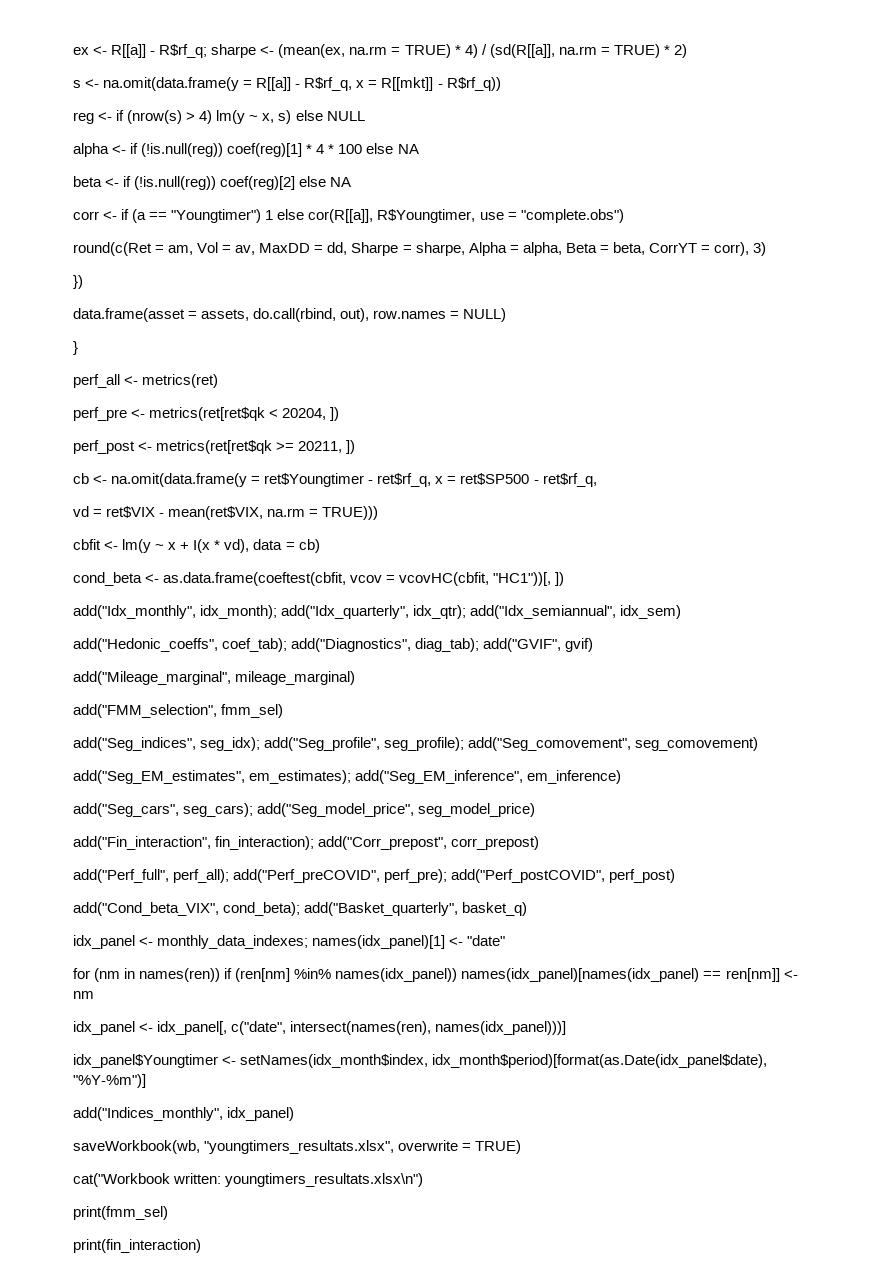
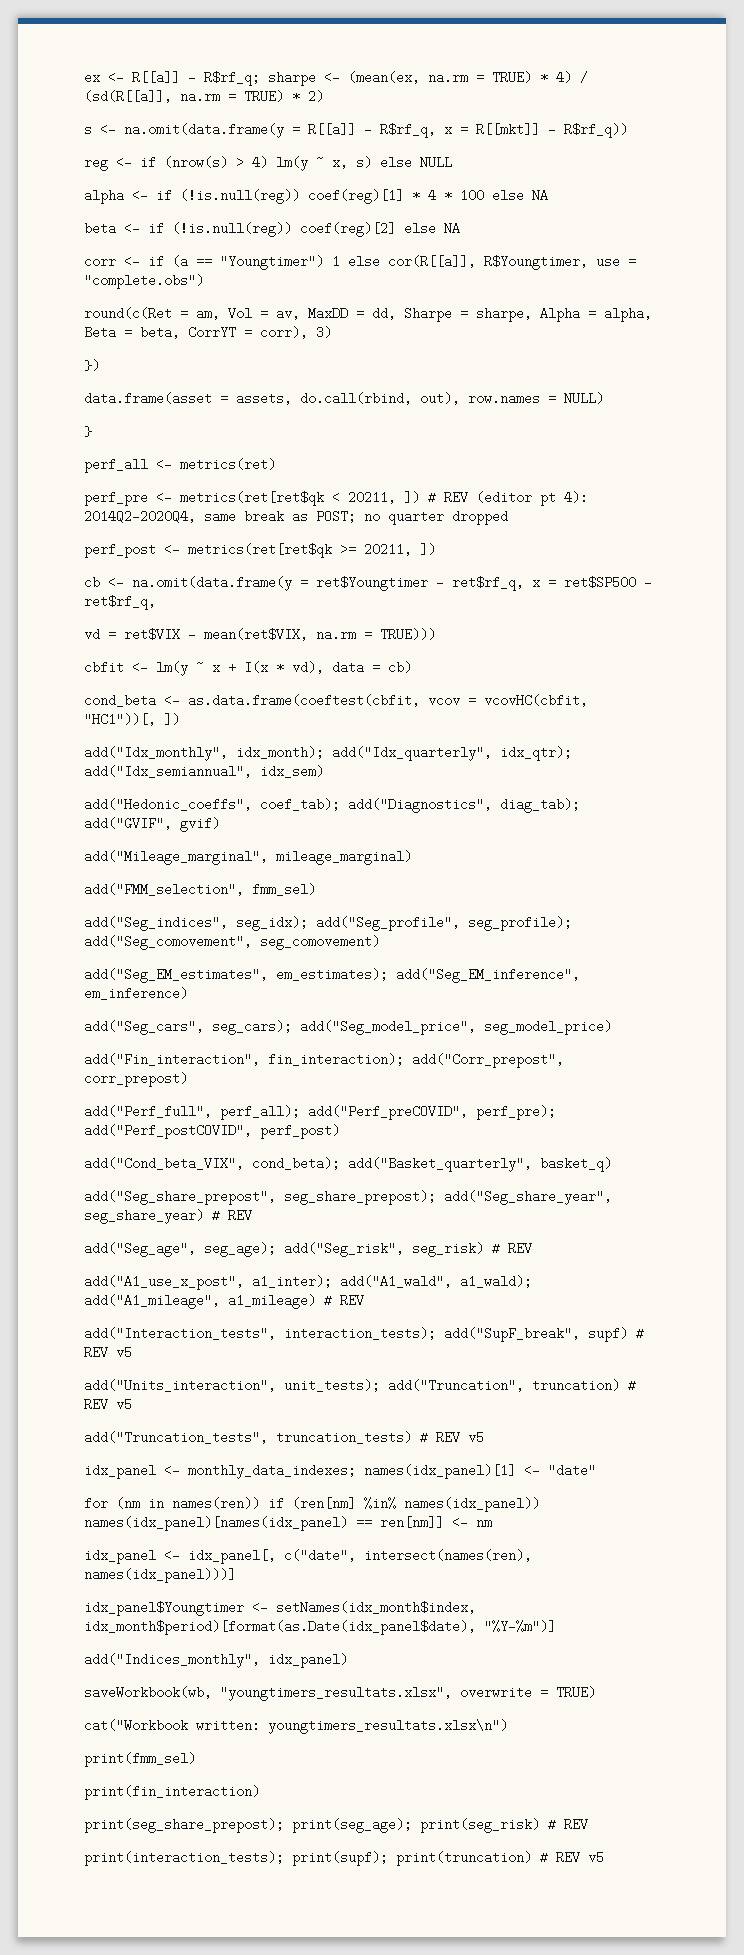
- perf_pre <- metrics(ret[ret$qk < 20204, ])
+ perf_pre <- metrics(ret[ret$qk < 20211, ]) # REV (editor pt 4): 2014Q2-2020Q4, same break as POST; no quarter dropped
+ add("Seg_share_prepost", seg_share_prepost); add("Seg_share_year", seg_share_year) # REV
+ add("Seg_age", seg_age); add("Seg_risk", seg_risk) # REV
+ add("A1_use_x_post", a1_inter); add("A1_wald", a1_wald); add("A1_mileage", a1_mileage) # REV
+ add("Interaction_tests", interaction_tests); add("SupF_break", supf) # REV v5
+ add("Units_interaction", unit_tests); add("Truncation", truncation) # REV v5
+ add("Truncation_tests", truncation_tests) # REV v5
+ print(seg_share_prepost); print(seg_age); print(seg_risk) # REV
+ print(interaction_tests); print(supf); print(truncation) # REV v5

